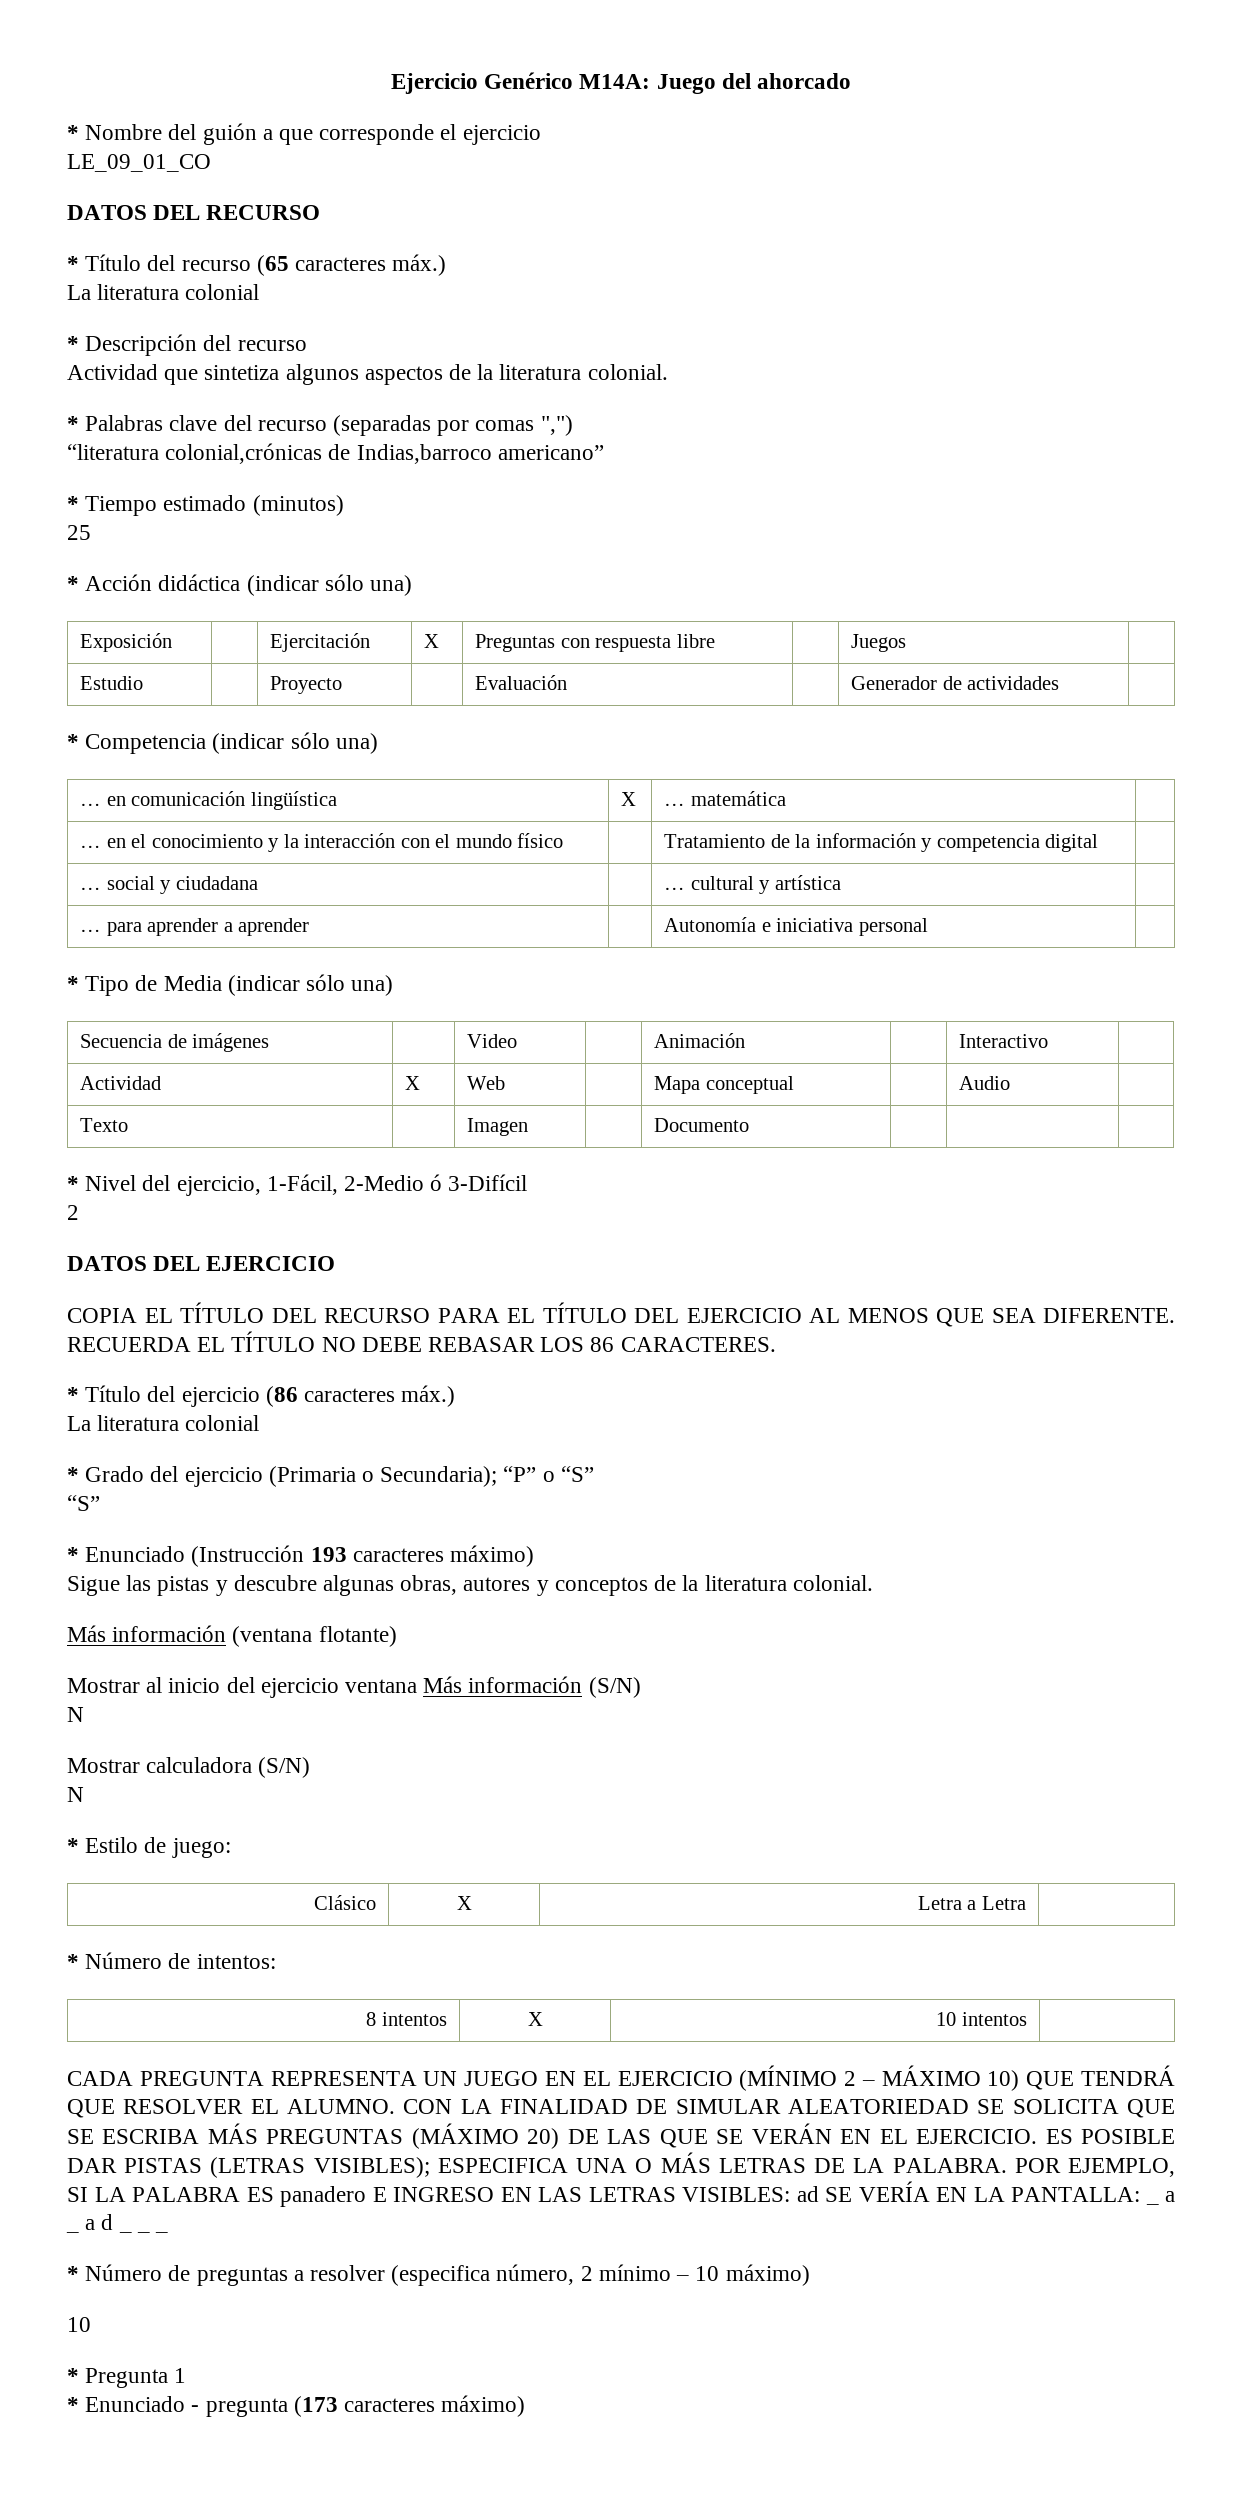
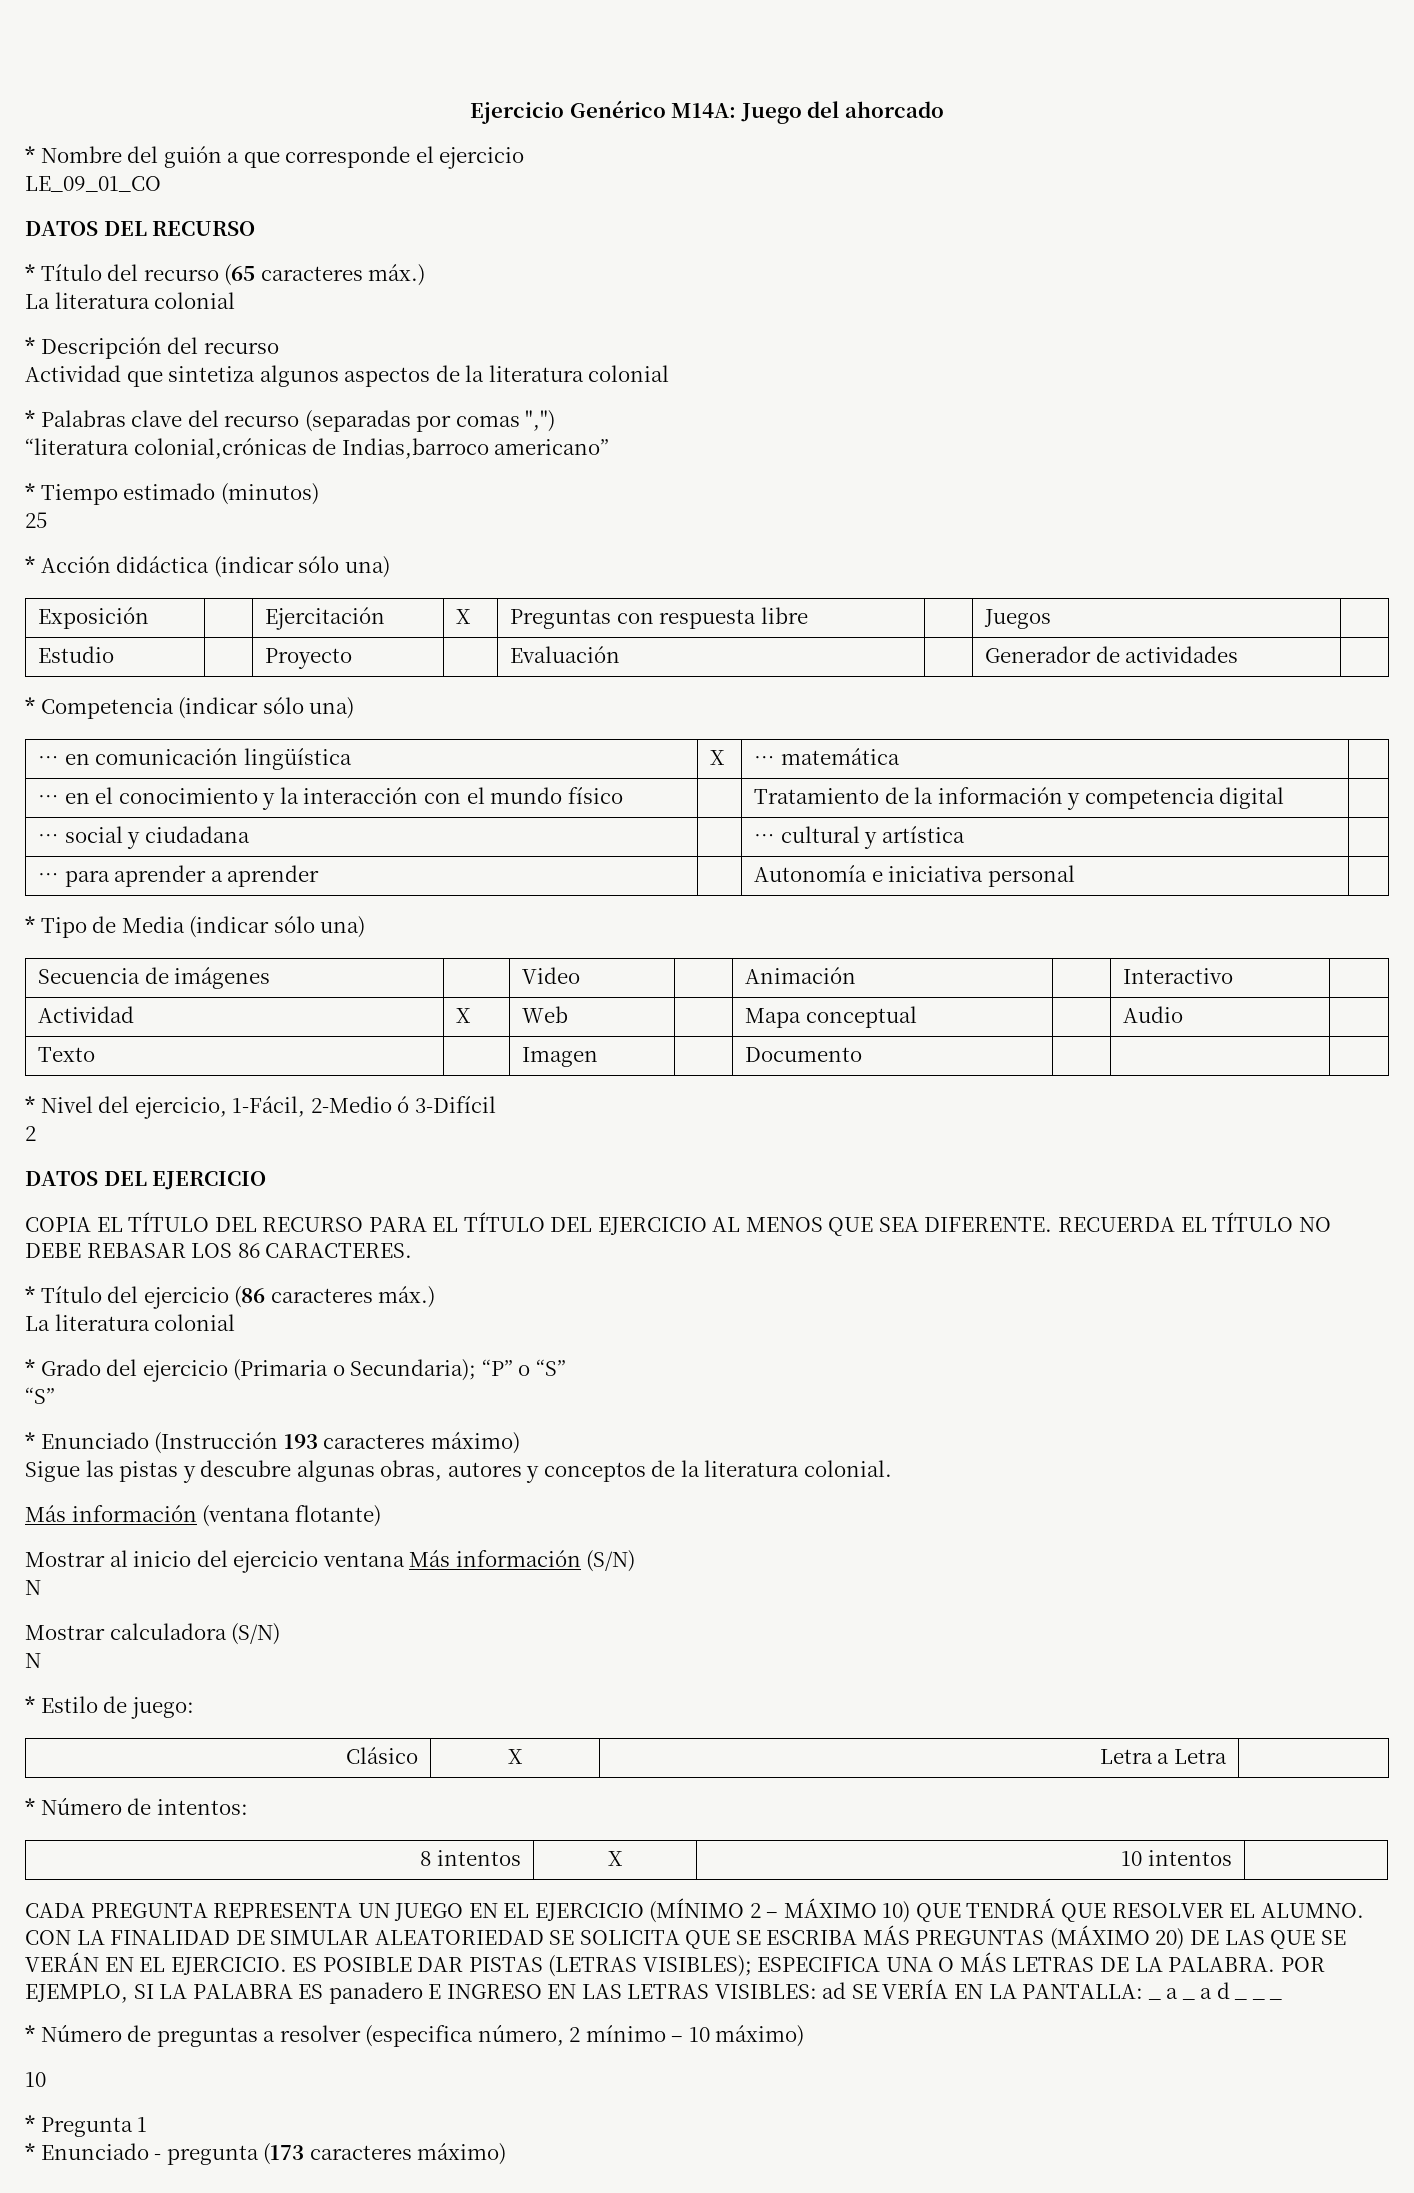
- Actividad que sintetiza algunos aspectos de la literatura colonial.
+ Actividad que sintetiza algunos aspectos de la literatura colonial

